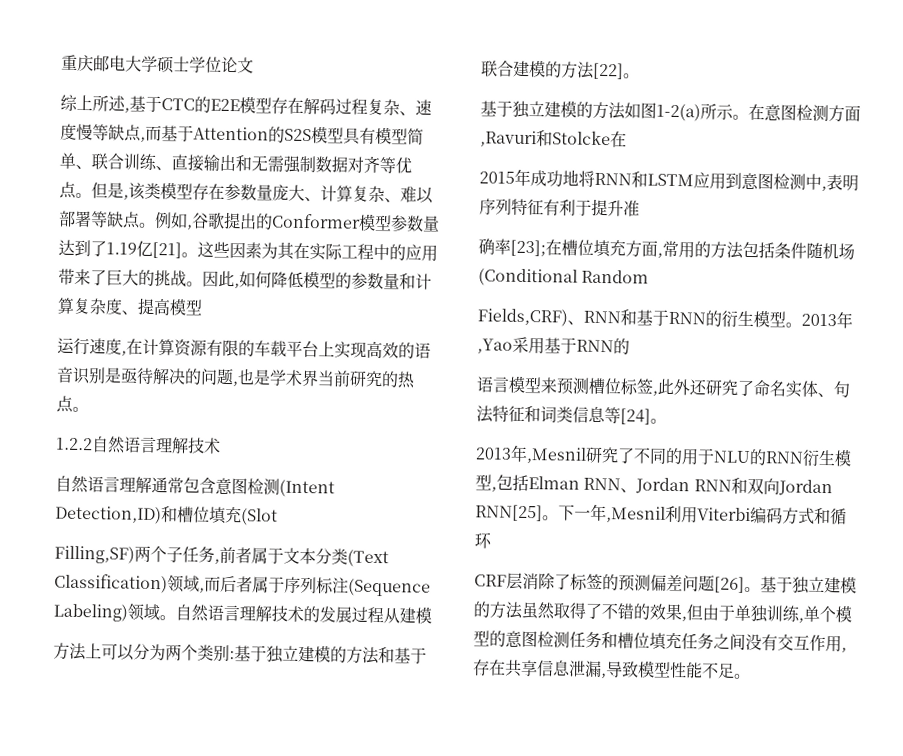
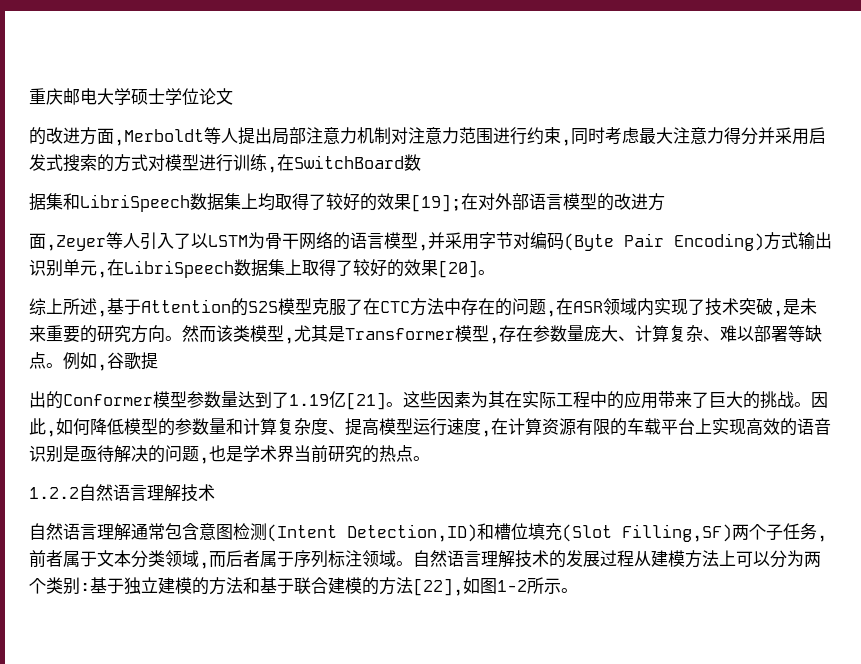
- 综上所述,基于CTC的E2E模型存在解码过程复杂、速度慢等缺点,而基于Attention的S2S模型具有模型简单、联合训练、直接输出和无需强制数据对齐等优点。但是,该类模型存在参数量庞大、计算复杂、难以部署等缺点。
+ 的改进方面,Merboldt等人提出局部注意力机制对注意力范围进行约束,同时考虑最大注意力得分并采用启发式搜索的方式对模型进行训练,在SwitchBoard数
+ 据集和LibriSpeech数据集上均取得了较好的效果[19];在对外部语言模型的改进方
+ 面,Zeyer等人引入了以LSTM为骨干网络的语言模型,并采用字节对编码(Byte Pair Encoding)方式输出识别单元,在LibriSpeech数据集上取得了较好的效果[20]。
+ 综上所述,基于Attention的S2S模型克服了在CTC方法中存在的问题,在ASR领域内实现了技术突破,是未来重要的研究方向。然而该类模型,尤其是Transformer模型,存在参数量庞大、计算复杂、难以部署等缺点。
- 例如,谷歌提出的Conformer模型参数量达到了1.19亿[21]。
+ 例如,谷歌提
+ 出的Conformer模型参数量达到了1.19亿[21]。
- 因此,如何降低模型的参数量和计算复杂度、提高模型
- 运行速度,在计算资源有限的车载平台上实现高效的语音识别是亟待解决的问题,也是学术界当前研究的热点。
+ 因此,如何降低模型的参数量和计算复杂度、提高模型运行速度,在计算资源有限的车载平台上实现高效的语音识别是亟待解决的问题,也是学术界当前研究的热点。
- 自然语言理解通常包含意图检测(Intent Detection,ID)和槽位填充(Slot
- Filling,SF)两个子任务,前者属于文本分类(Text Classification)领域,而后者属于序列标注(Sequence Labeling)领域。
+ 自然语言理解通常包含意图检测(Intent Detection,ID)和槽位填充(Slot Filling,SF)两个子任务,前者属于文本分类领域,而后者属于序列标注领域。
- 自然语言理解技术的发展过程从建模
- 方法上可以分为两个类别:基于独立建模的方法和基于联合建模的方法[22]。
- 基于独立建模的方法如图1-2(a)所示。在意图检测方面,Ravuri和Stolcke在
- 2015年成功地将RNN和LSTM应用到意图检测中,表明序列特征有利于提升准
- 确率[23];在槽位填充方面,常用的方法包括条件随机场(Conditional Random
- Fields,CRF)、RNN和基于RNN的衍生模型。2013年,Yao采用基于RNN的
- 语言模型来预测槽位标签,此外还研究了命名实体、句法特征和词类信息等[24]。
- 2013年,Mesnil研究了不同的用于NLU的RNN衍生模型,包括Elman RNN、Jordan RNN和双向Jordan RNN[25]。下一年,Mesnil利用Viterbi编码方式和循环
- CRF层消除了标签的预测偏差问题[26]。基于独立建模的方法虽然取得了不错的效果,但由于单独训练,单个模型的意图检测任务和槽位填充任务之间没有交互作用,存在共享信息泄漏,导致模型性能不足。
+ 自然语言理解技术的发展过程从建模方法上可以分为两个类别:基于独立建模的方法和基于联合建模的方法[22],如图1-2所示。

